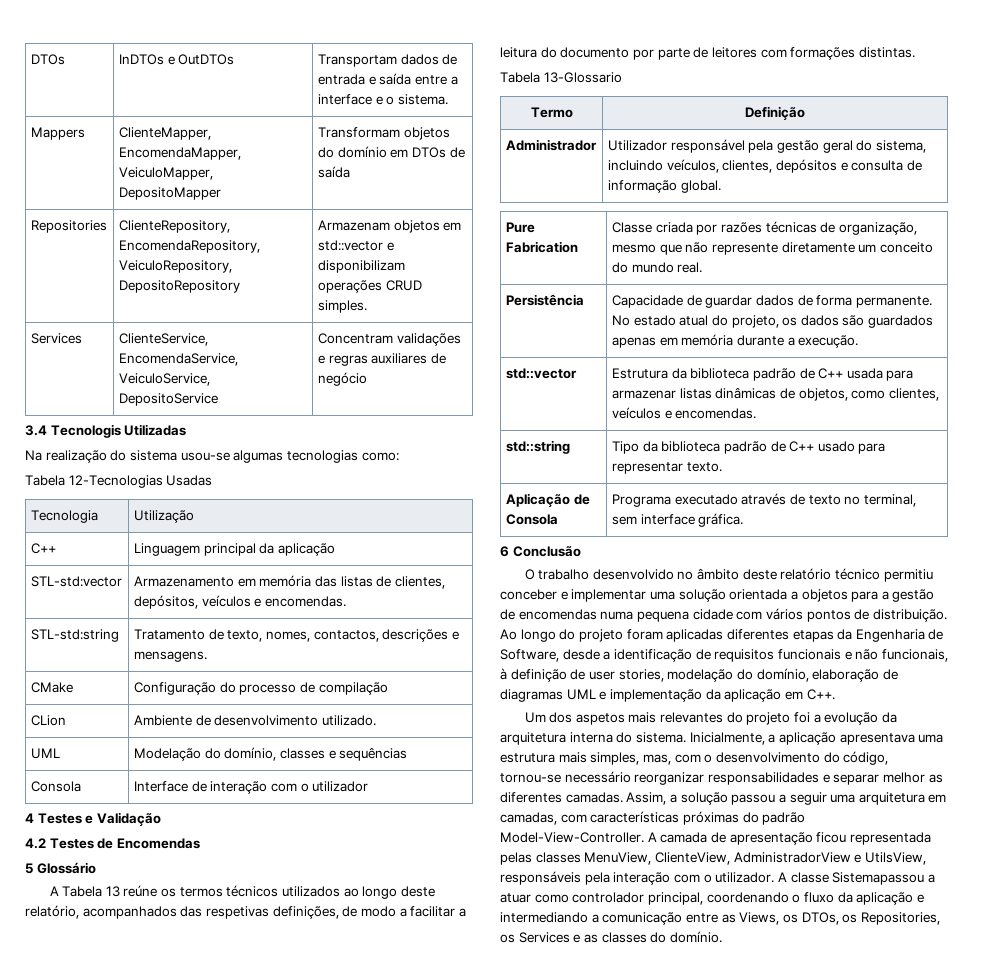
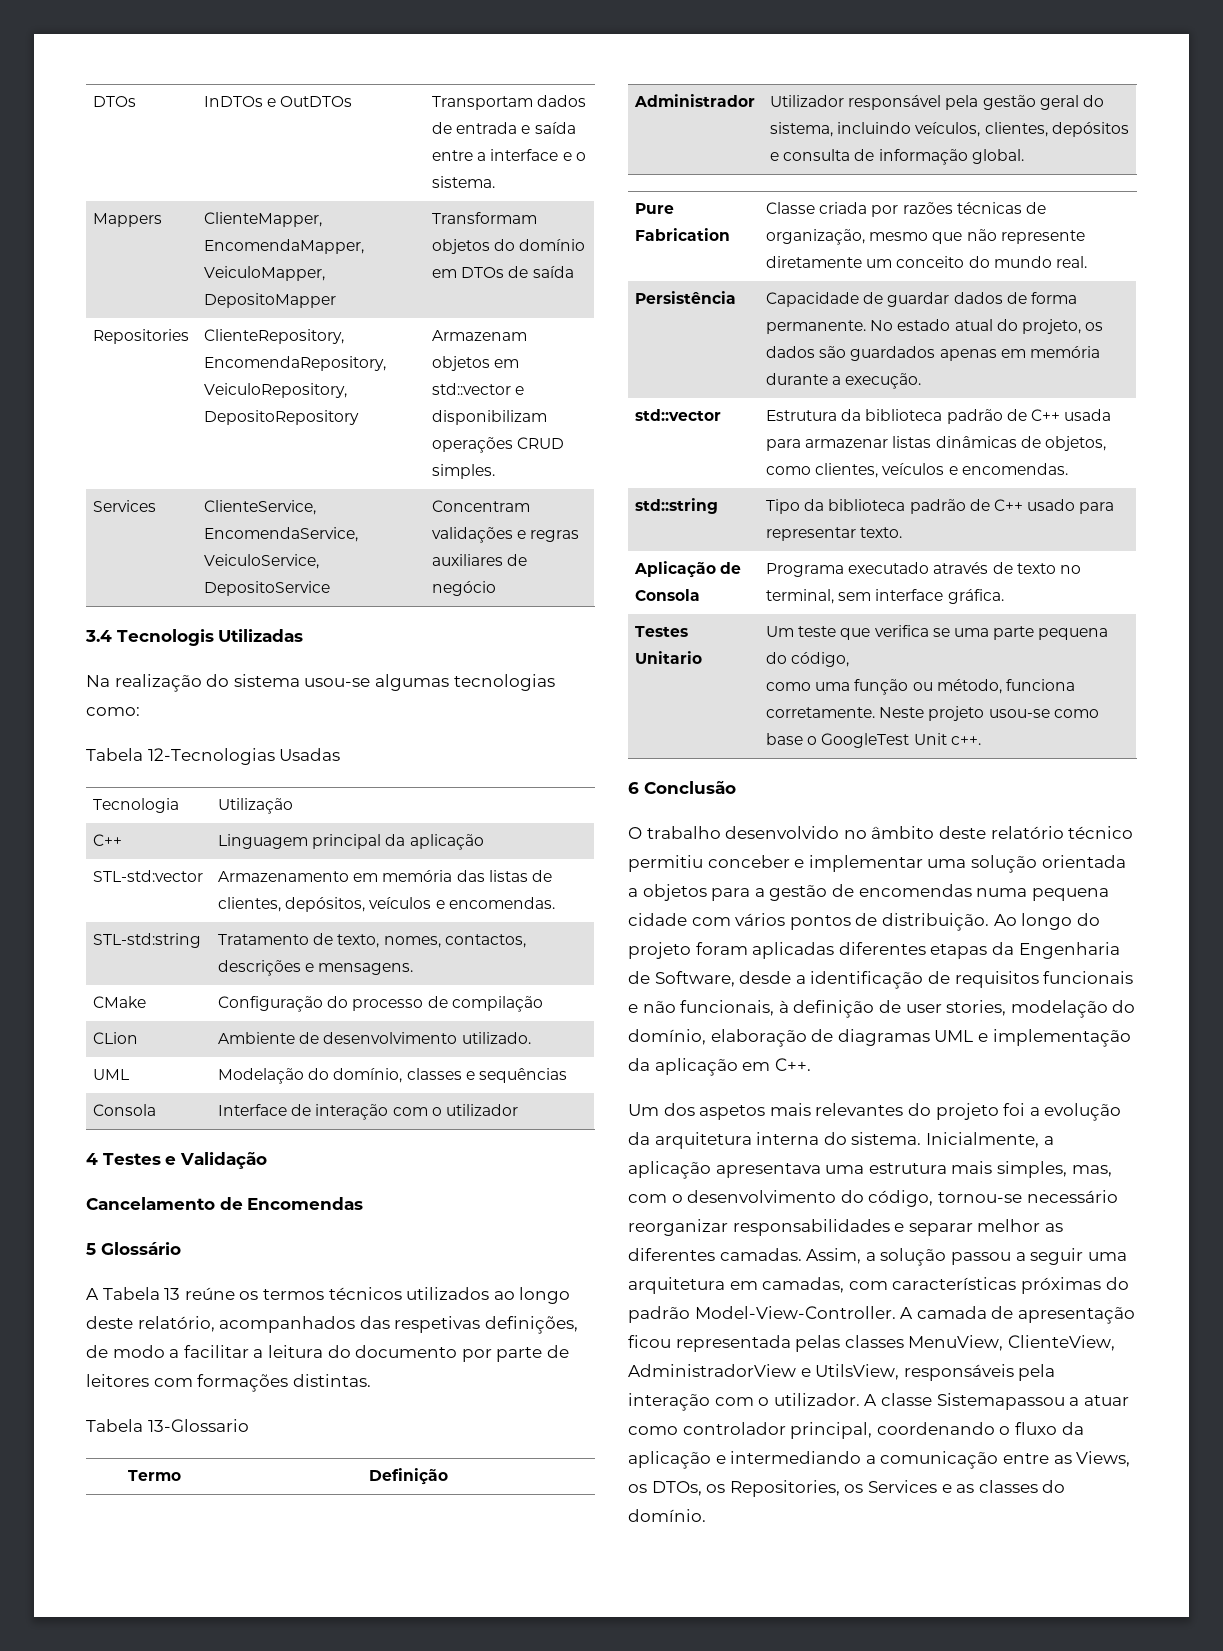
- 4.2 Testes de Encomendas
+ Cancelamento de Encomendas
+ Testes Unitario | Um teste que verifica se uma parte pequena do código,
+ como uma função ou método, funciona corretamente. Neste projeto usou-se como base o GoogleTest Unit c++.

